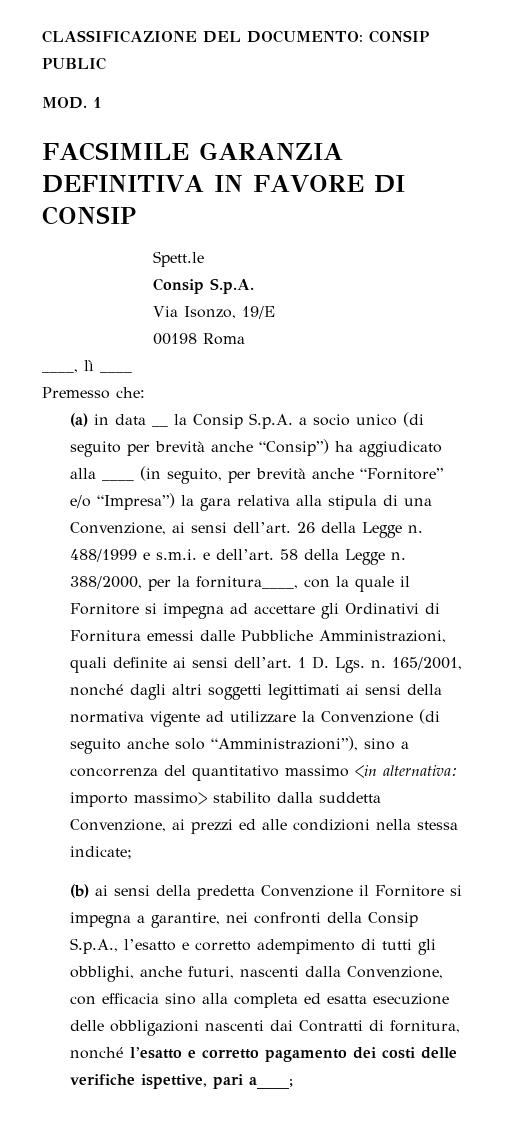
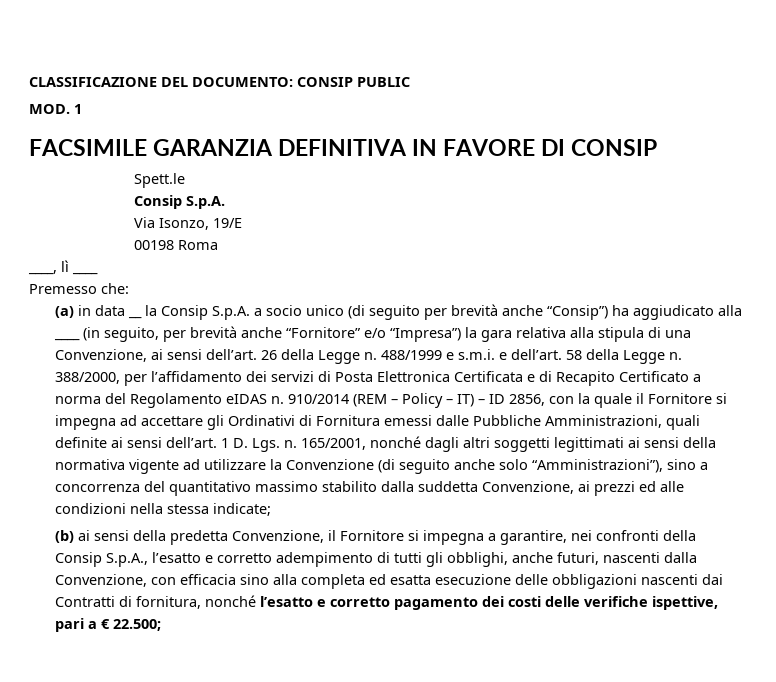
- 388/2000, per la fornitura____, con la quale il Fornitore si impegna ad accettare gli Ordinativi di Fornitura emessi dalle Pubbliche Amministrazioni, quali definite ai sensi dell’art.
+ 388/2000, per l’affidamento dei servizi di Posta Elettronica Certificata e di Recapito Certificato a norma del Regolamento eIDAS n. 910/2014 (REM – Policy – IT) – ID 2856, con la quale il Fornitore si impegna ad accettare gli Ordinativi di Fornitura emessi dalle Pubbliche Amministrazioni, quali definite ai sensi dell’art.
- 165/2001, nonché dagli altri soggetti legittimati ai sensi della normativa vigente ad utilizzare la Convenzione (di seguito anche solo “Amministrazioni”), sino a concorrenza del quantitativo massimo <in alternativa: importo massimo> stabilito dalla suddetta Convenzione, ai prezzi ed alle condizioni nella stessa indicate;
+ 165/2001, nonché dagli altri soggetti legittimati ai sensi della normativa vigente ad utilizzare la Convenzione (di seguito anche solo “Amministrazioni”), sino a concorrenza del quantitativo massimo stabilito dalla suddetta Convenzione, ai prezzi ed alle condizioni nella stessa indicate;
- (b) ai sensi della predetta Convenzione il Fornitore si impegna a garantire, nei confronti della Consip S.p.A., l’esatto e corretto adempimento di tutti gli obblighi, anche futuri, nascenti dalla Convenzione, con efficacia sino alla completa ed esatta esecuzione delle obbligazioni nascenti dai Contratti di fornitura, nonché l’esatto e corretto pagamento dei costi delle verifiche ispettive, pari a____;
+ (b) ai sensi della predetta Convenzione, il Fornitore si impegna a garantire, nei confronti della Consip S.p.A., l’esatto e corretto adempimento di tutti gli obblighi, anche futuri, nascenti dalla Convenzione, con efficacia sino alla completa ed esatta esecuzione delle obbligazioni nascenti dai Contratti di fornitura, nonché l’esatto e corretto pagamento dei costi delle verifiche ispettive, pari a € 22.500;

